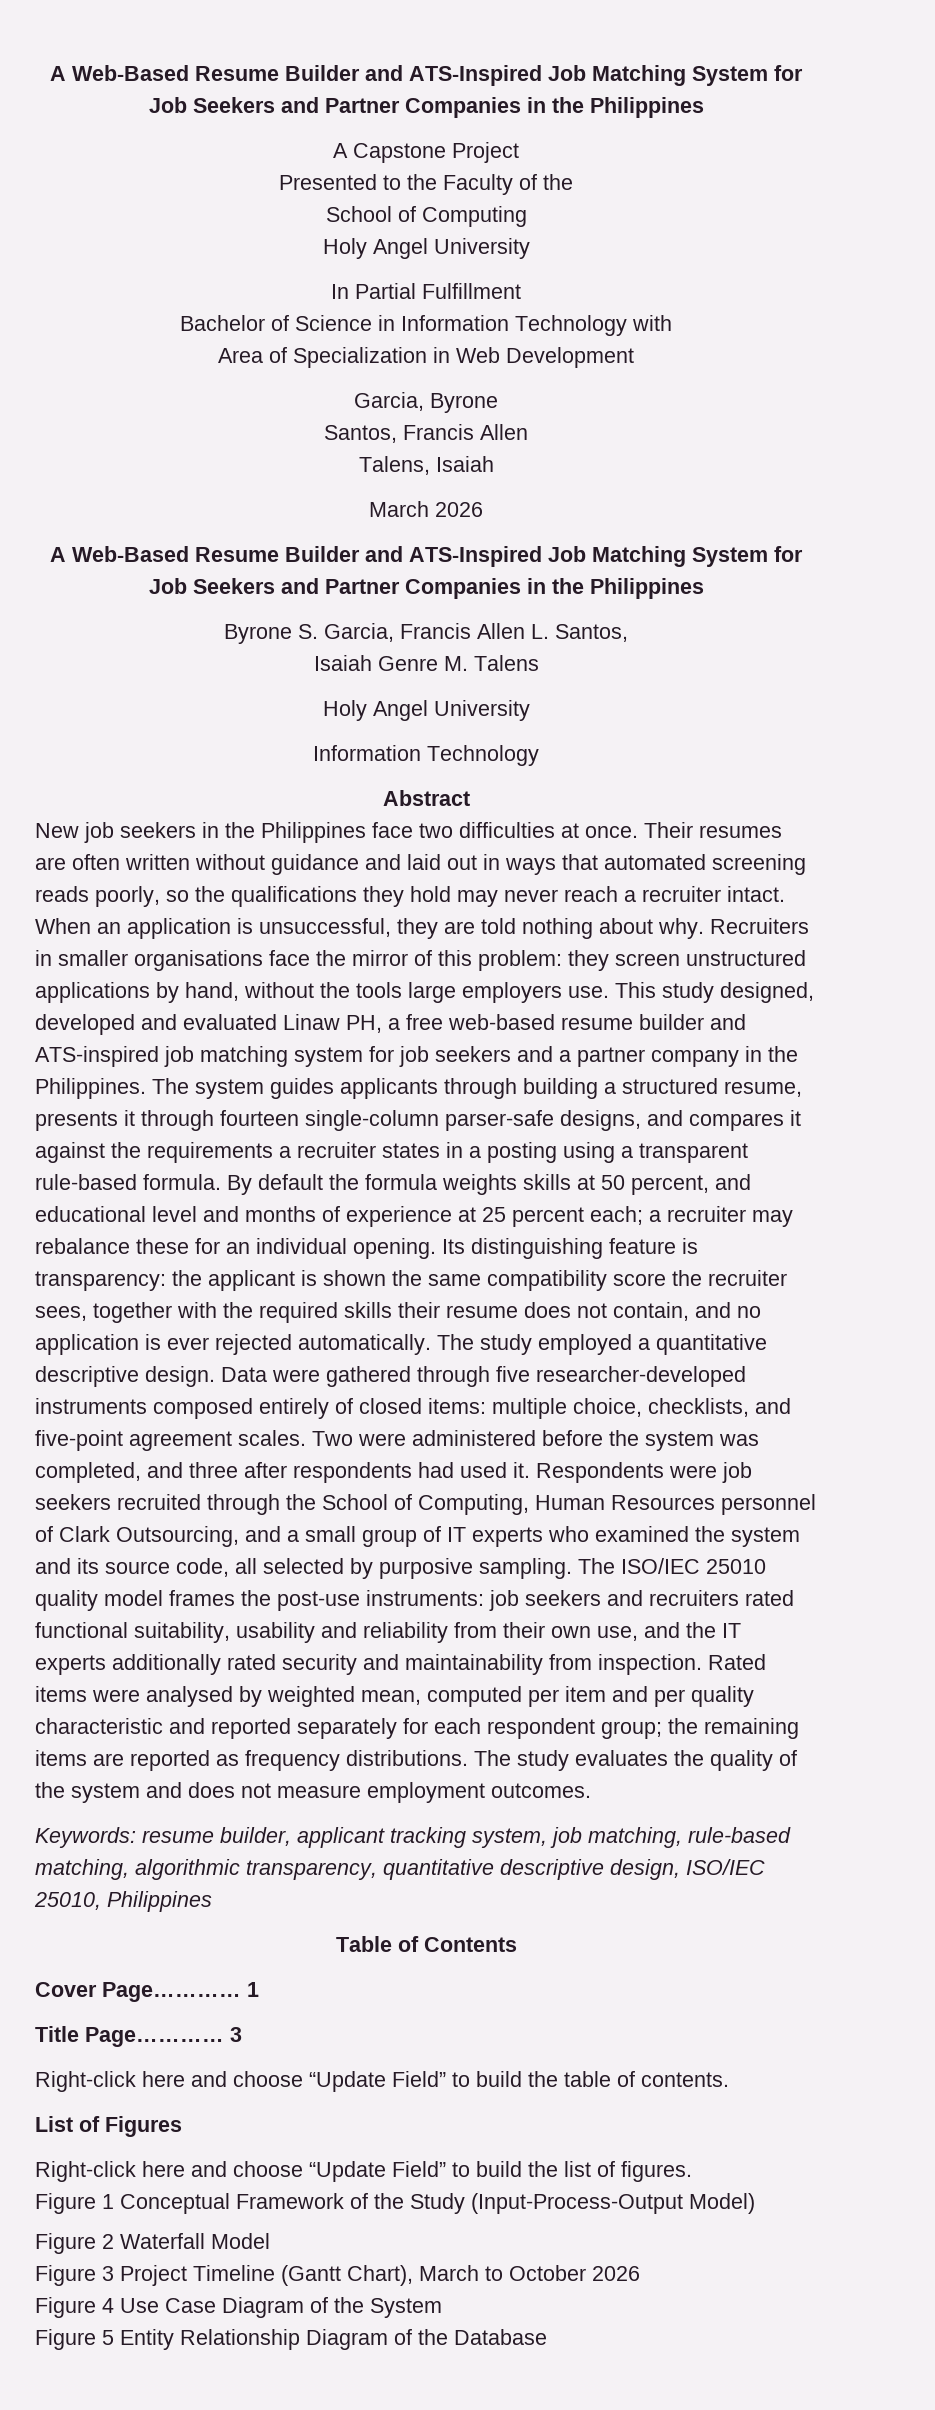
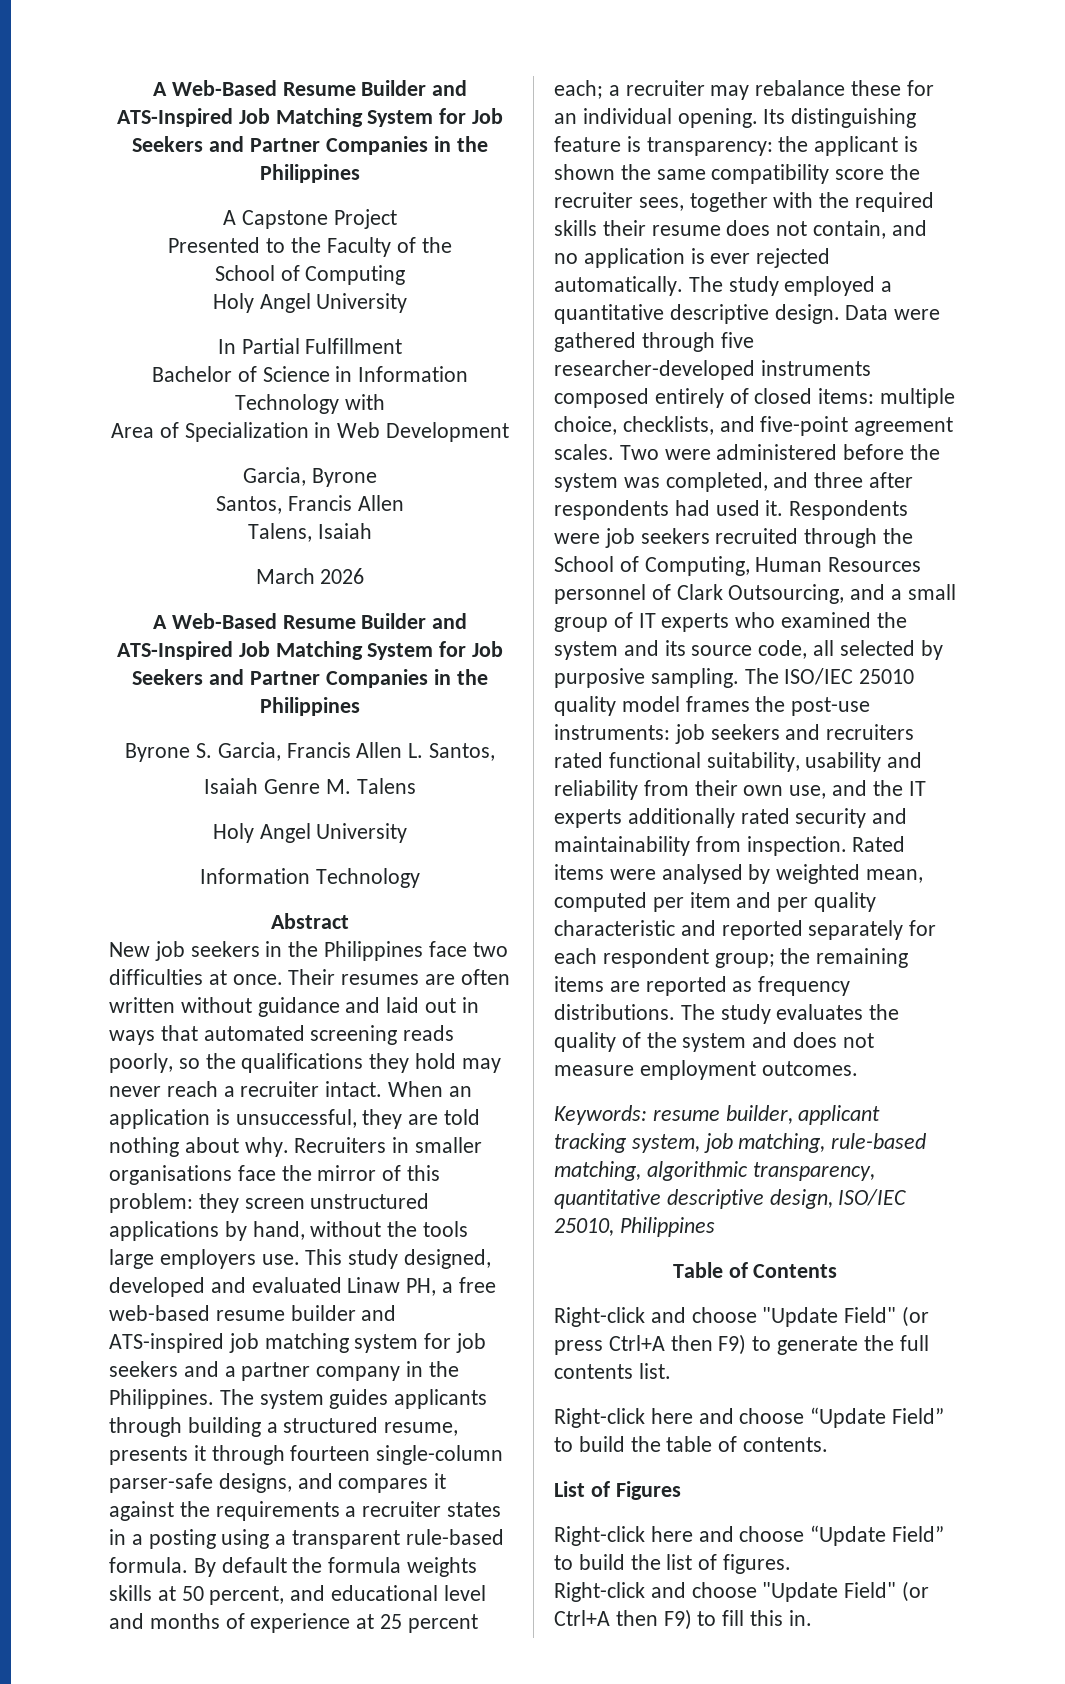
- Cover Page………… 1
- Title Page………… 3
+ Right-click and choose "Update Field" (or press Ctrl+A then F9) to generate the full contents list.
- Figure 1 Conceptual Framework of the Study (Input-Process-Output Model)
- Figure 2 Waterfall Model
- Figure 3 Project Timeline (Gantt Chart), March to October 2026
- Figure 4 Use Case Diagram of the System
- Figure 5 Entity Relationship Diagram of the Database
+ Right-click and choose "Update Field" (or Ctrl+A then F9) to fill this in.

